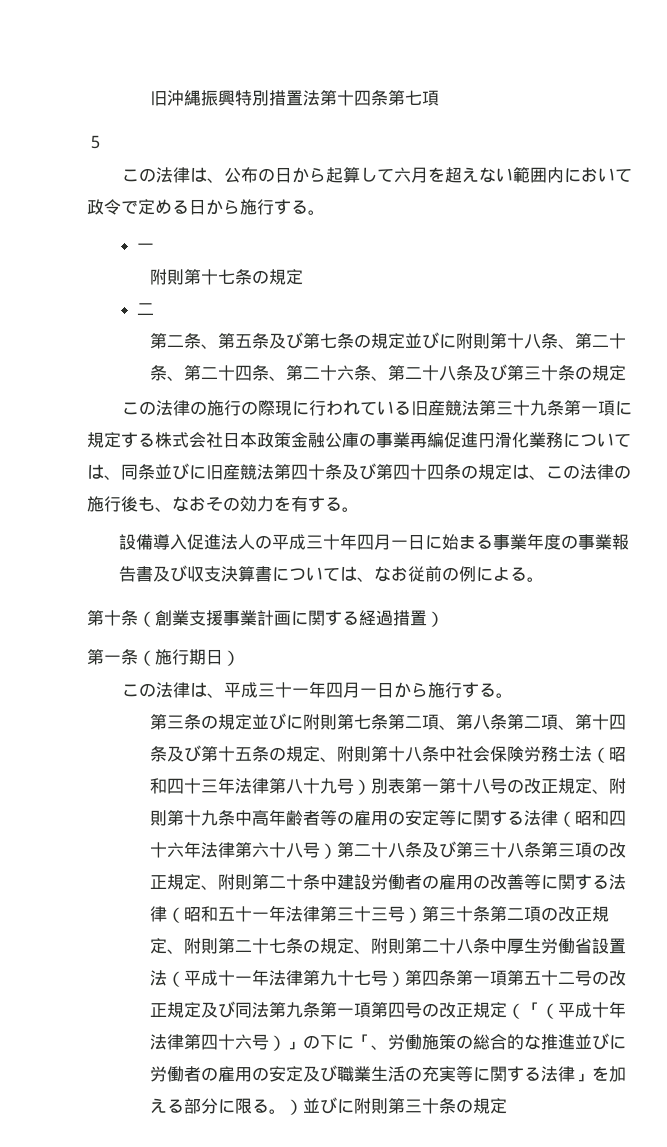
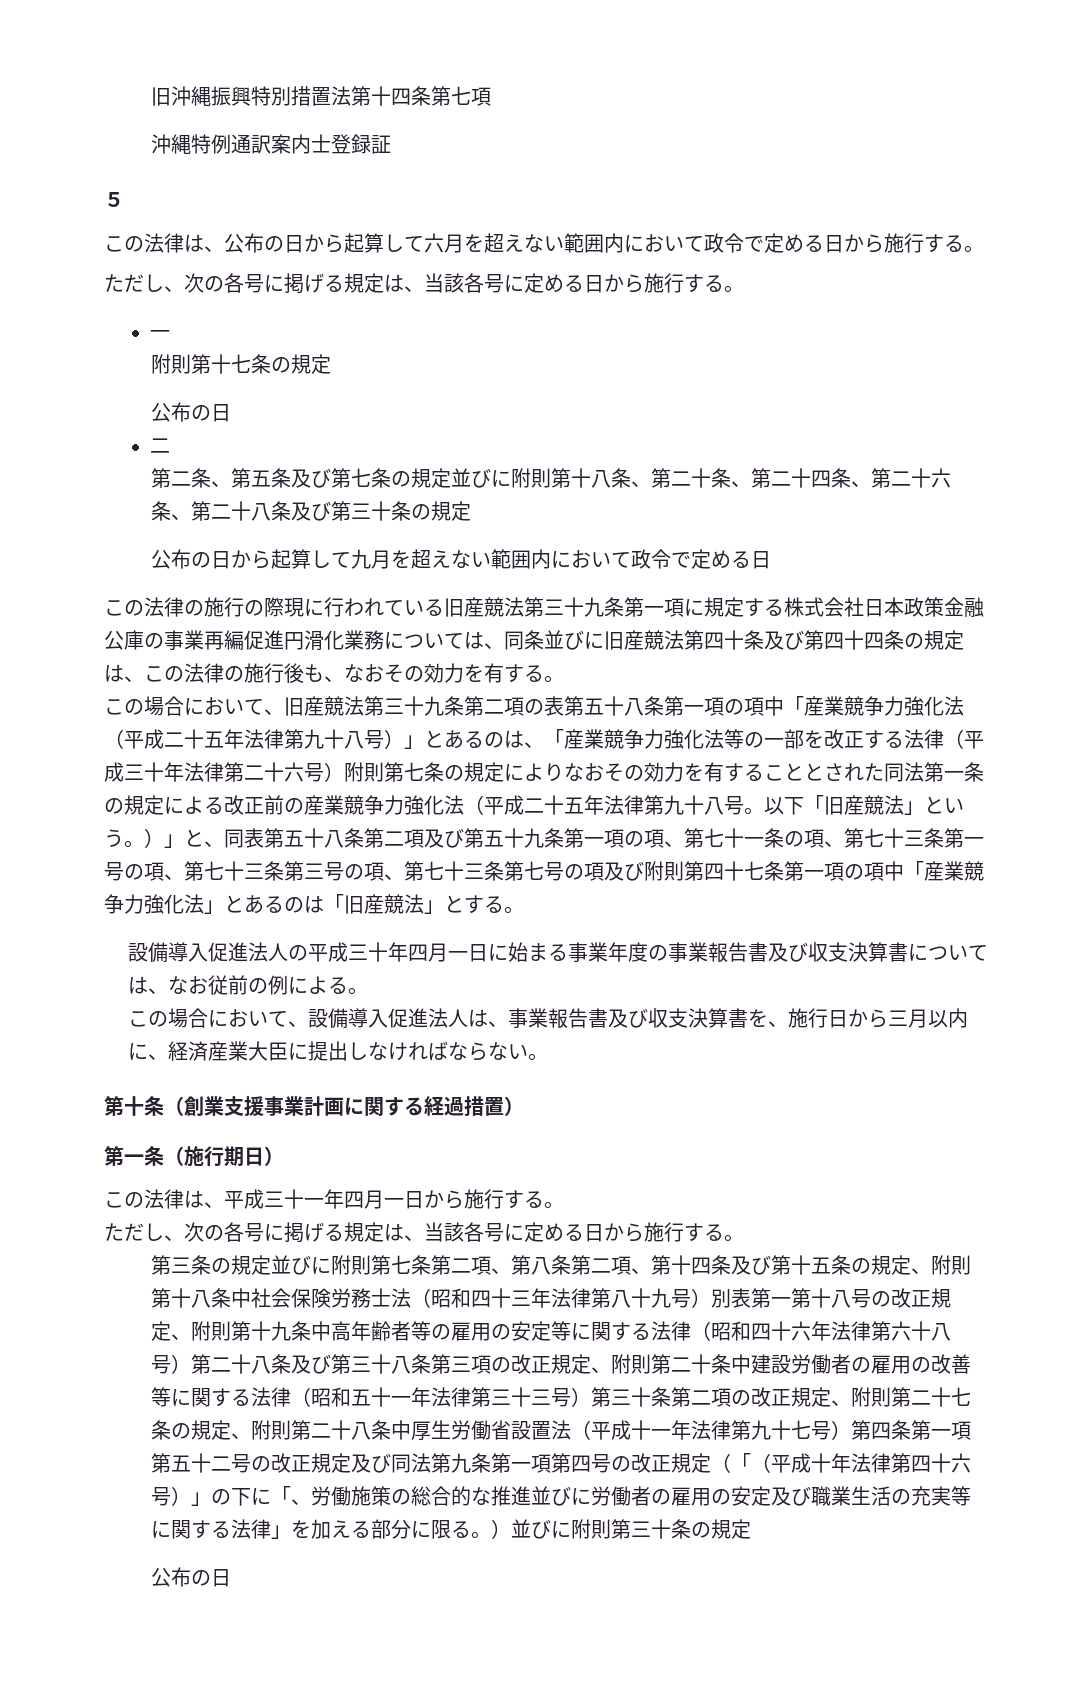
+ 沖縄特例通訳案内士登録証
  この法律は、公布の日から起算して六月を超えない範囲内において政令で定める日から施行する。
+ ただし、次の各号に掲げる規定は、当該各号に定める日から施行する。
  附則第十七条の規定
+ 公布の日
+ 公布の日から起算して九月を超えない範囲内において政令で定める日
+ この場合において、旧産競法第三十九条第二項の表第五十八条第一項の項中「産業競争力強化法（平成二十五年法律第九十八号）」とあるのは、「産業競争力強化法等の一部を改正する法律（平成三十年法律第二十六号）附則第七条の規定によりなおその効力を有することとされた同法第一条の規定による改正前の産業競争力強化法（平成二十五年法律第九十八号。以下「旧産競法」という。）」と、同表第五十八条第二項及び第五十九条第一項の項、第七十一条の項、第七十三条第一号の項、第七十三条第三号の項、第七十三条第七号の項及び附則第四十七条第一項の項中「産業競争力強化法」とあるのは「旧産競法」とする。
+ この場合において、設備導入促進法人は、事業報告書及び収支決算書を、施行日から三月以内に、経済産業大臣に提出しなければならない。
  この法律は、平成三十一年四月一日から施行する。
+ ただし、次の各号に掲げる規定は、当該各号に定める日から施行する。
  第三条の規定並びに附則第七条第二項、第八条第二項、第十四条及び第十五条の規定、附則第十八条中社会保険労務士法（昭和四十三年法律第八十九号）別表第一第十八号の改正規定、附則第十九条中高年齢者等の雇用の安定等に関する法律（昭和四十六年法律第六十八号）第二十八条及び第三十八条第三項の改正規定、附則第二十条中建設労働者の雇用の改善等に関する法律（昭和五十一年法律第三十三号）第三十条第二項の改正規定、附則第二十七条の規定、附則第二十八条中厚生労働省設置法（平成十一年法律第九十七号）第四条第一項第五十二号の改正規定及び同法第九条第一項第四号の改正規定（「（平成十年法律第四十六号）」の下に「、労働施策の総合的な推進並びに労働者の雇用の安定及び職業生活の充実等に関する法律」を加える部分に限る。）並びに附則第三十条の規定
+ 公布の日

